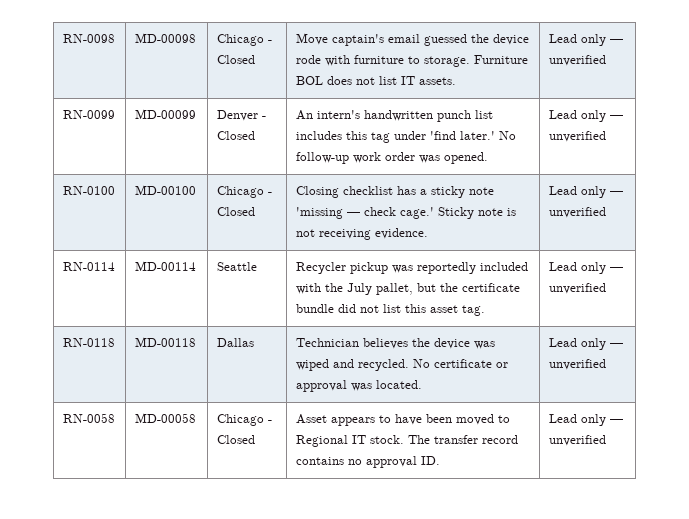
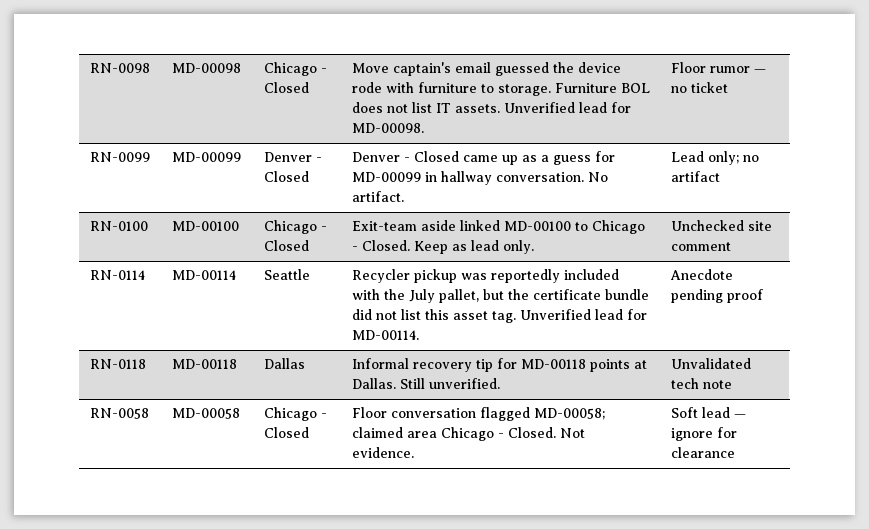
- RN-0098 | MD-00098 | Chicago - Closed | Move captain's email guessed the device rode with furniture to storage. Furniture BOL does not list IT assets. | Lead only — unverified
+ RN-0098 | MD-00098 | Chicago - Closed | Move captain's email guessed the device rode with furniture to storage. Furniture BOL does not list IT assets. Unverified lead for MD-00098. | Floor rumor — no ticket
- RN-0099 | MD-00099 | Denver - Closed | An intern's handwritten punch list includes this tag under 'find later.' No follow-up work order was opened. | Lead only — unverified
+ RN-0099 | MD-00099 | Denver - Closed | Denver - Closed came up as a guess for MD-00099 in hallway conversation. No artifact. | Lead only; no artifact
- RN-0100 | MD-00100 | Chicago - Closed | Closing checklist has a sticky note 'missing — check cage.' Sticky note is not receiving evidence. | Lead only — unverified
+ RN-0100 | MD-00100 | Chicago - Closed | Exit-team aside linked MD-00100 to Chicago - Closed. Keep as lead only. | Unchecked site comment
- RN-0114 | MD-00114 | Seattle | Recycler pickup was reportedly included with the July pallet, but the certificate bundle did not list this asset tag. | Lead only — unverified
- RN-0118 | MD-00118 | Dallas | Technician believes the device was wiped and recycled. No certificate or approval was located. | Lead only — unverified
+ RN-0114 | MD-00114 | Seattle | Recycler pickup was reportedly included with the July pallet, but the certificate bundle did not list this asset tag. Unverified lead for MD-00114. | Anecdote pending proof
+ RN-0118 | MD-00118 | Dallas | Informal recovery tip for MD-00118 points at Dallas. Still unverified. | Unvalidated tech note
- RN-0058 | MD-00058 | Chicago - Closed | Asset appears to have been moved to Regional IT stock. The transfer record contains no approval ID. | Lead only — unverified
+ RN-0058 | MD-00058 | Chicago - Closed | Floor conversation flagged MD-00058; claimed area Chicago - Closed. Not evidence. | Soft lead — ignore for clearance

